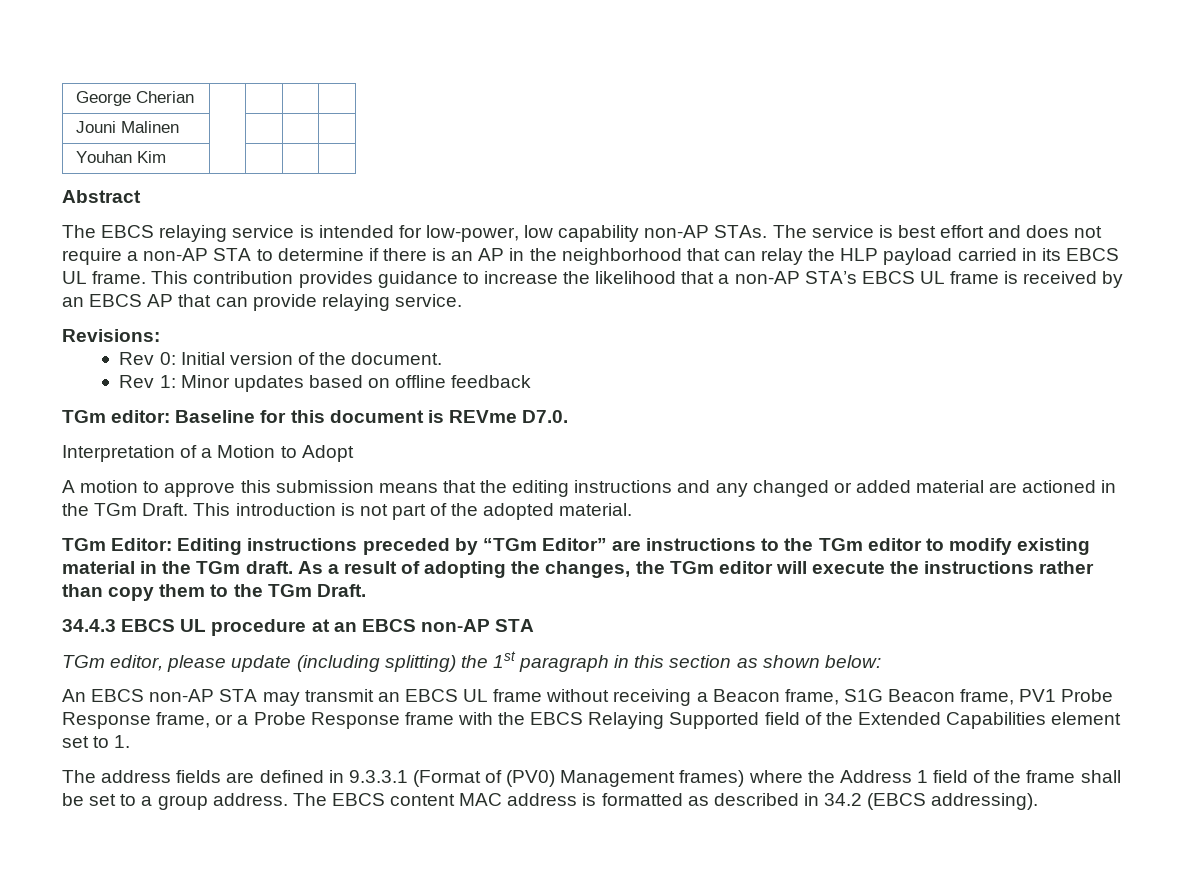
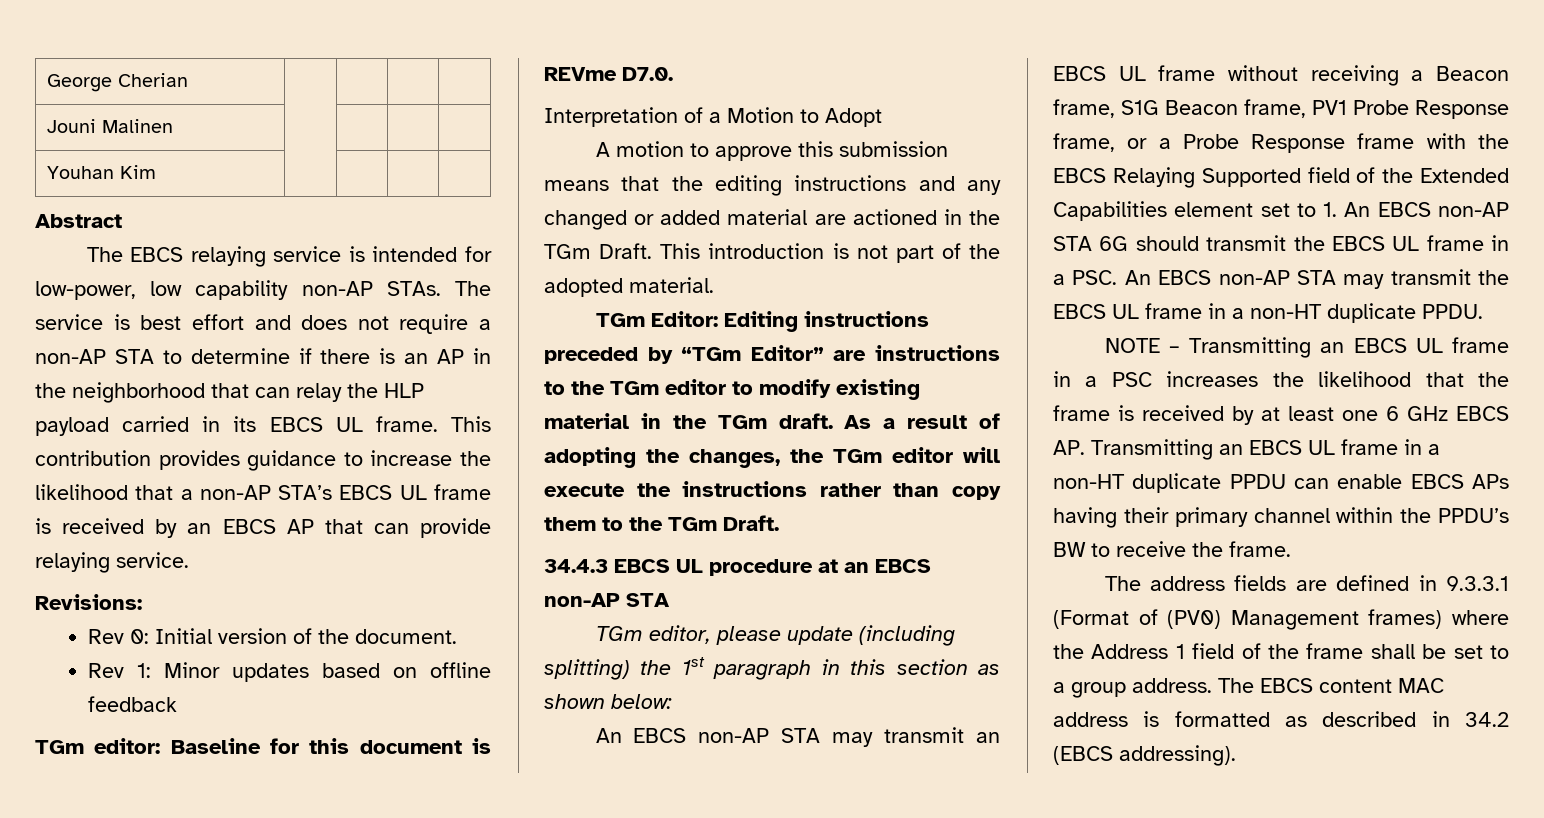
- An EBCS non-AP STA may transmit an EBCS UL frame without receiving a Beacon frame, S1G Beacon frame, PV1 Probe Response frame, or a Probe Response frame with the EBCS Relaying Supported field of the Extended Capabilities element set to 1.
+ An EBCS non-AP STA may transmit an EBCS UL frame without receiving a Beacon frame, S1G Beacon frame, PV1 Probe Response frame, or a Probe Response frame with the EBCS Relaying Supported field of the Extended Capabilities element set to 1. An EBCS non-AP STA 6G should transmit the EBCS UL frame in a PSC. An EBCS non-AP STA may transmit the EBCS UL frame in a non-HT duplicate PPDU.
+ NOTE – Transmitting an EBCS UL frame in a PSC increases the likelihood that the frame is received by at least one 6 GHz EBCS AP. Transmitting an EBCS UL frame in a non-HT duplicate PPDU can enable EBCS APs having their primary channel within the PPDU’s BW to receive the frame.

